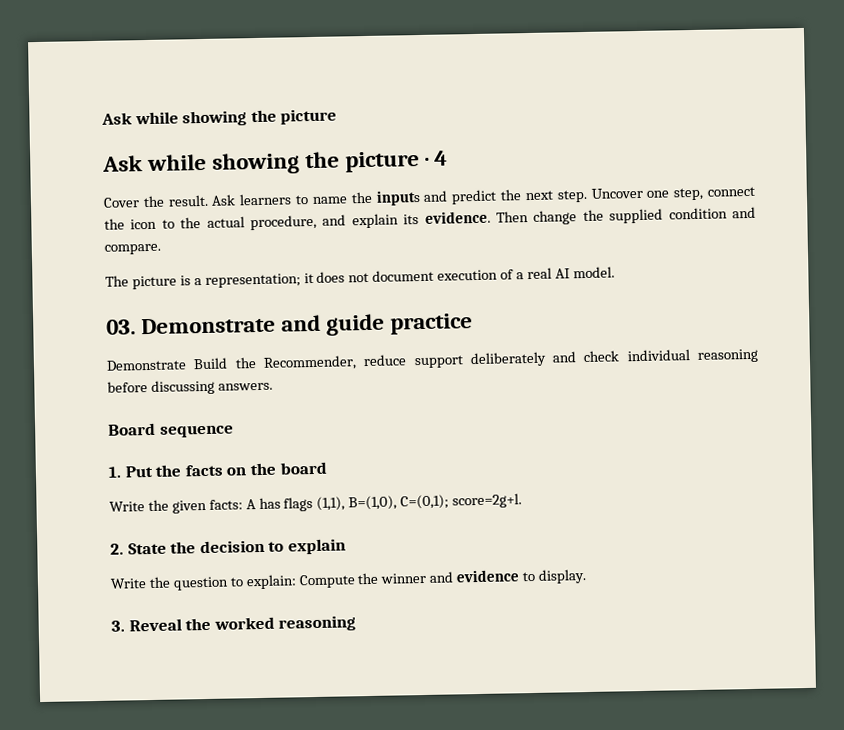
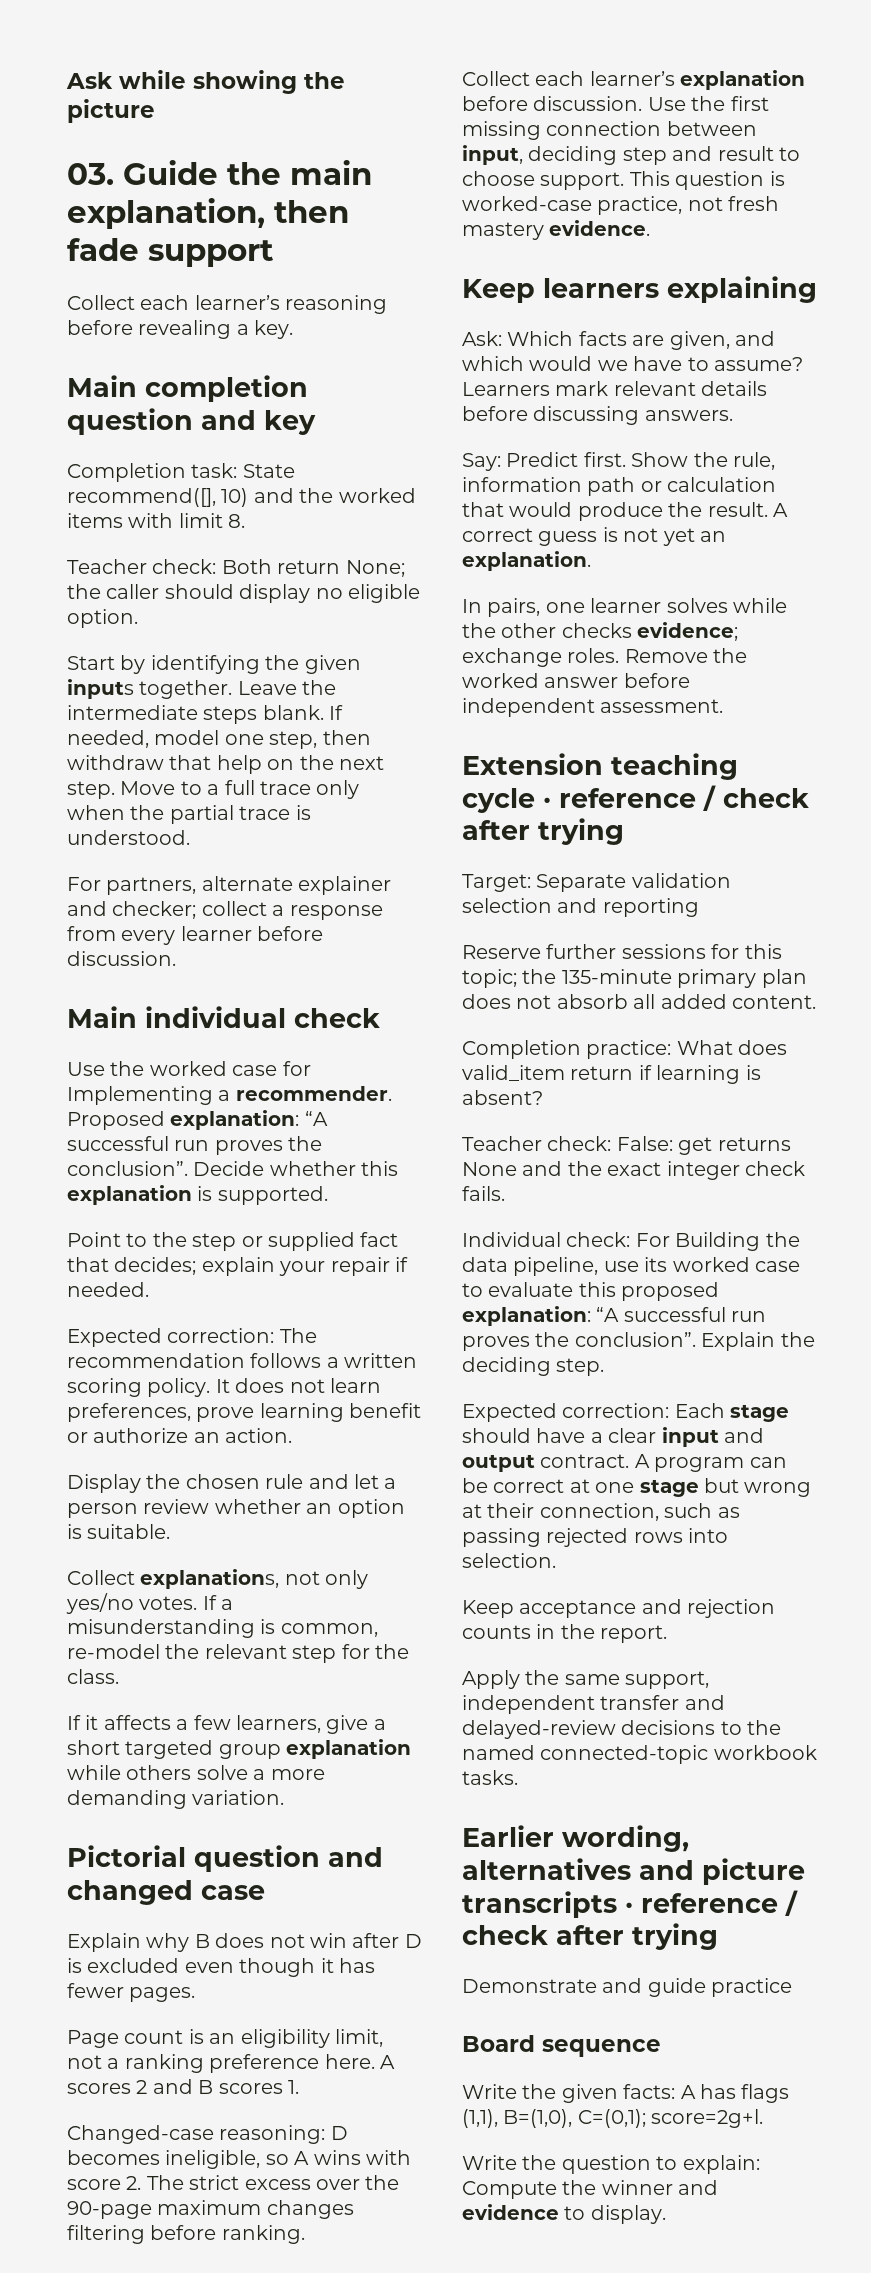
- Ask while showing the picture · 4
- Cover the result. Ask learners to name the inputs and predict the next step. Uncover one step, connect the icon to the actual procedure, and explain its evidence. Then change the supplied condition and compare.
- The picture is a representation; it does not document execution of a real AI model.
- 03. Demonstrate and guide practice
- Demonstrate Build the Recommender, reduce support deliberately and check individual reasoning before discussing answers.
+ 03. Guide the main explanation, then fade support
+ Collect each learner’s reasoning before revealing a key.
+ Main completion question and key
+ Completion task: State recommend([], 10) and the worked items with limit 8.
+ Teacher check: Both return None; the caller should display no eligible option.
+ Start by identifying the given inputs together. Leave the intermediate steps blank. If needed, model one step, then withdraw that help on the next step. Move to a full trace only when the partial trace is understood.
+ For partners, alternate explainer and checker; collect a response from every learner before discussion.
+ Main individual check
+ Use the worked case for Implementing a recommender. Proposed explanation: “A successful run proves the conclusion”. Decide whether this explanation is supported.
+ Point to the step or supplied fact that decides; explain your repair if needed.
+ Expected correction: The recommendation follows a written scoring policy. It does not learn preferences, prove learning benefit or authorize an action.
+ Display the chosen rule and let a person review whether an option is suitable.
+ Collect explanations, not only yes/no votes. If a misunderstanding is common, re-model the relevant step for the class.
+ If it affects a few learners, give a short targeted group explanation while others solve a more demanding variation.
+ Pictorial question and changed case
+ Explain why B does not win after D is excluded even though it has fewer pages.
+ Page count is an eligibility limit, not a ranking preference here. A scores 2 and B scores 1.
+ Changed-case reasoning: D becomes ineligible, so A wins with score 2. The strict excess over the 90-page maximum changes filtering before ranking.
+ Collect each learner’s explanation before discussion. Use the first missing connection between input, deciding step and result to choose support. This question is worked-case practice, not fresh mastery evidence.
+ Keep learners explaining
+ Ask: Which facts are given, and which would we have to assume? Learners mark relevant details before discussing answers.
+ Say: Predict first. Show the rule, information path or calculation that would produce the result. A correct guess is not yet an explanation.
+ In pairs, one learner solves while the other checks evidence; exchange roles. Remove the worked answer before independent assessment.
+ Extension teaching cycle · reference / check after trying
+ Target: Separate validation selection and reporting
+ Reserve further sessions for this topic; the 135-minute primary plan does not absorb all added content.
+ Completion practice: What does valid_item return if learning is absent?
+ Teacher check: False: get returns None and the exact integer check fails.
+ Individual check: For Building the data pipeline, use its worked case to evaluate this proposed explanation: “A successful run proves the conclusion”. Explain the deciding step.
+ Expected correction: Each stage should have a clear input and output contract. A program can be correct at one stage but wrong at their connection, such as passing rejected rows into selection.
+ Keep acceptance and rejection counts in the report.
+ Apply the same support, independent transfer and delayed-review decisions to the named connected-topic workbook tasks.
+ Earlier wording, alternatives and picture transcripts · reference / check after trying
+ Demonstrate and guide practice
  Board sequence
- 1. Put the facts on the board
- 2. State the decision to explain
- 3. Reveal the worked reasoning

